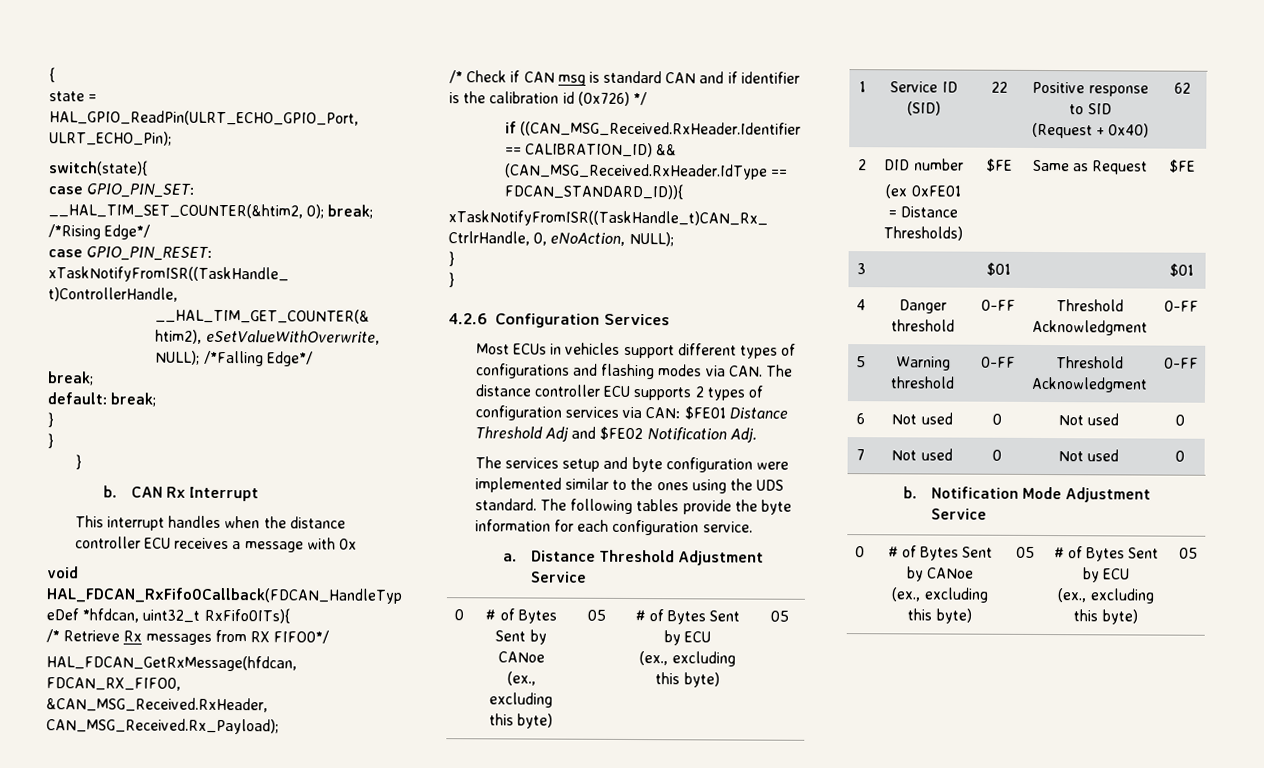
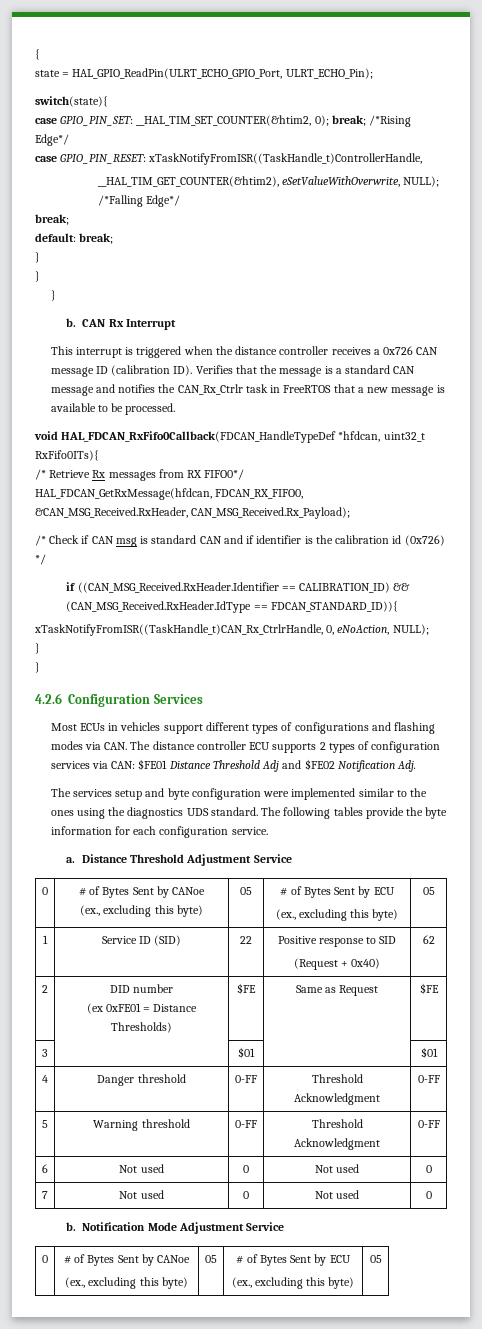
- This interrupt handles when the distance controller ECU receives a message with 0x
+ This interrupt is triggered when the distance controller receives a 0x726 CAN message ID (calibration ID). Verifies that the message is a standard CAN message and notifies the CAN_Rx_Ctrlr task in FreeRTOS that a new message is available to be processed.
- The services setup and byte configuration were implemented similar to the ones using the UDS standard.
+ The services setup and byte configuration were implemented similar to the ones using the diagnostics UDS standard.

